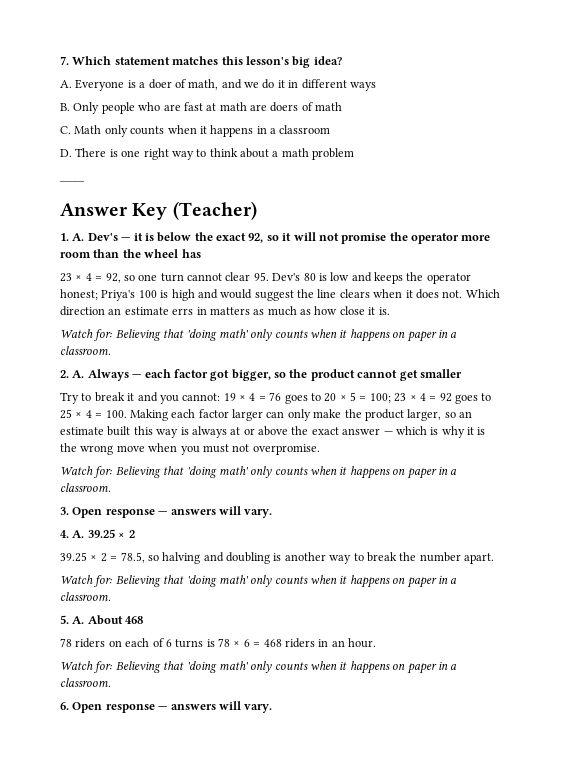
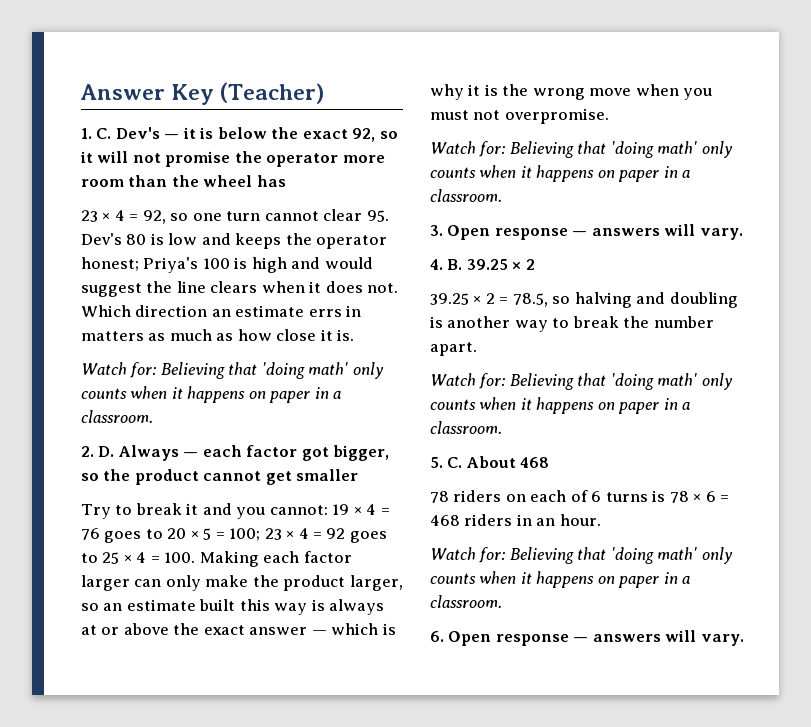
- 7. Which statement matches this lesson's big idea?
- A. Everyone is a doer of math, and we do it in different ways
- B. Only people who are fast at math are doers of math
- C. Math only counts when it happens in a classroom
- D. There is one right way to think about a math problem
- ____
- 1. A. Dev's — it is below the exact 92, so it will not promise the operator more room than the wheel has
+ 1. C. Dev's — it is below the exact 92, so it will not promise the operator more room than the wheel has
- 2. A. Always — each factor got bigger, so the product cannot get smaller
+ 2. D. Always — each factor got bigger, so the product cannot get smaller
- 4. A. 39.25 × 2
+ 4. B. 39.25 × 2
- 5. A. About 468
+ 5. C. About 468

